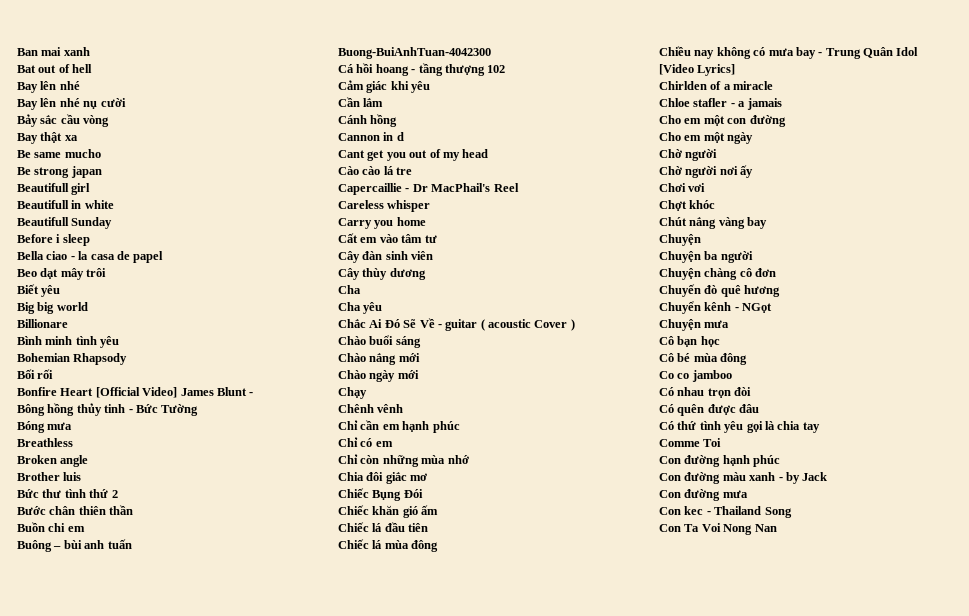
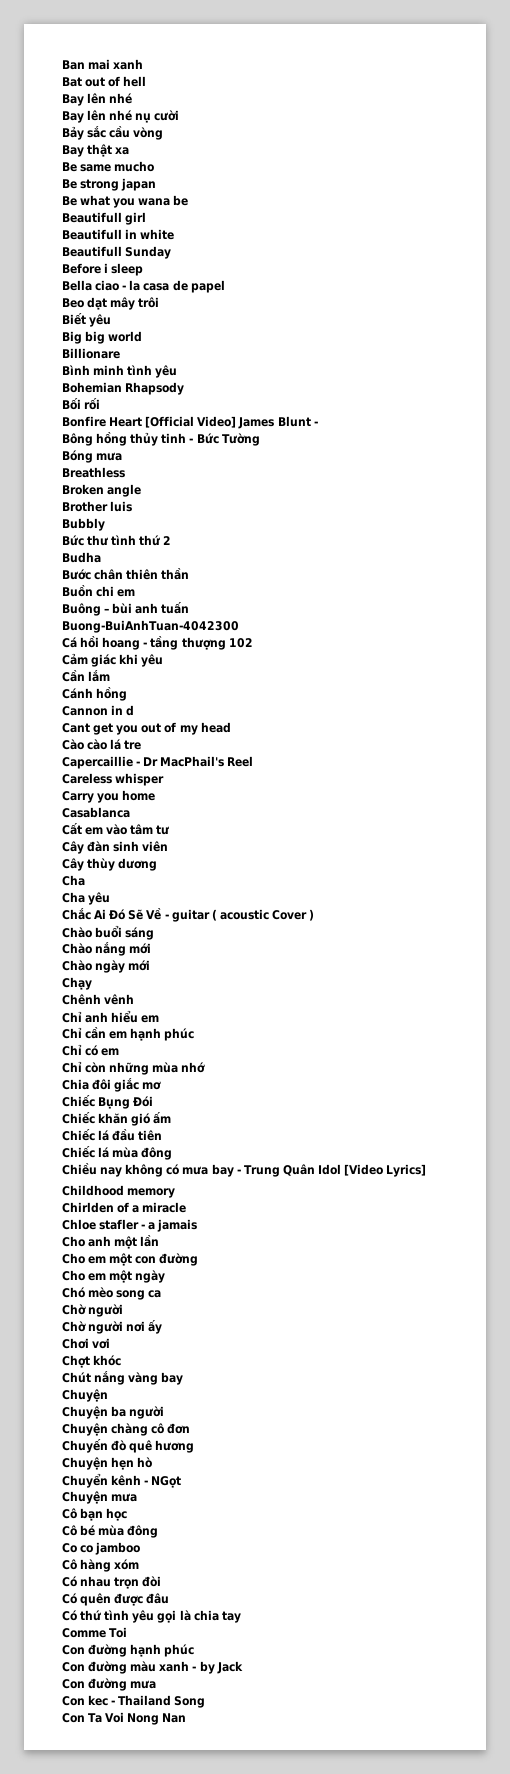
+ Be what you wana be
+ Bubbly
+ Budha
+ Casablanca
+ Chỉ anh hiểu em
+ Childhood memory
+ Cho anh một lần
+ Chó mèo song ca
+ Chuyện hẹn hò
+ Cô hàng xóm

